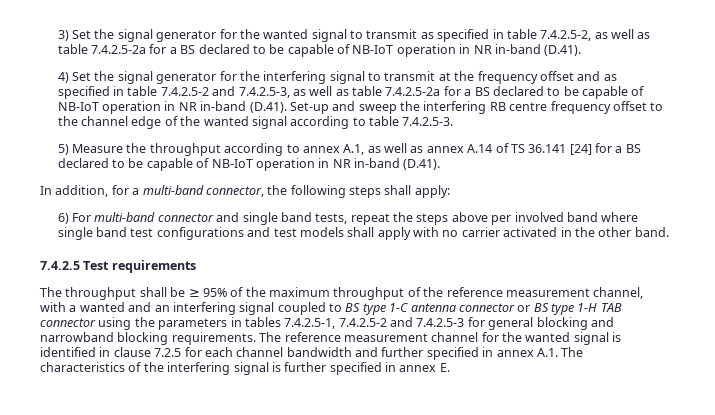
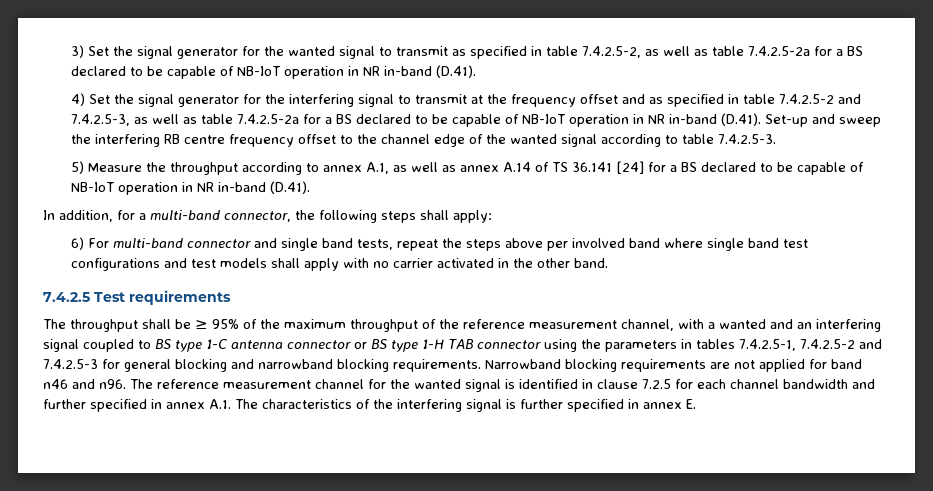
+ Narrowband blocking requirements are not applied for band n46 and n96.

